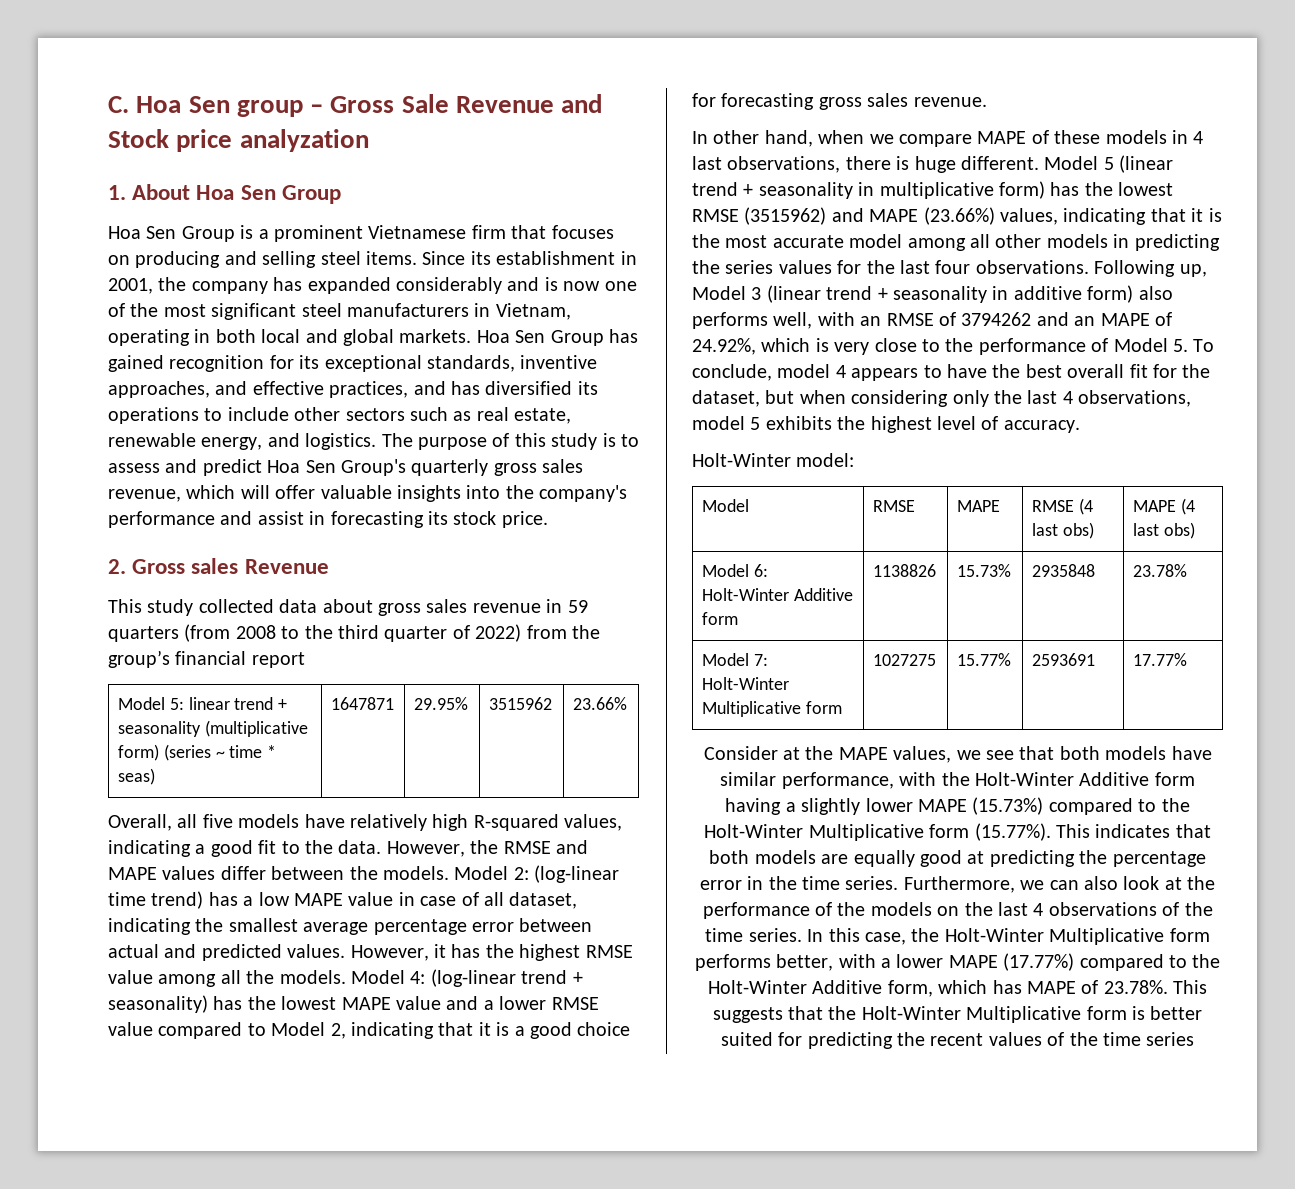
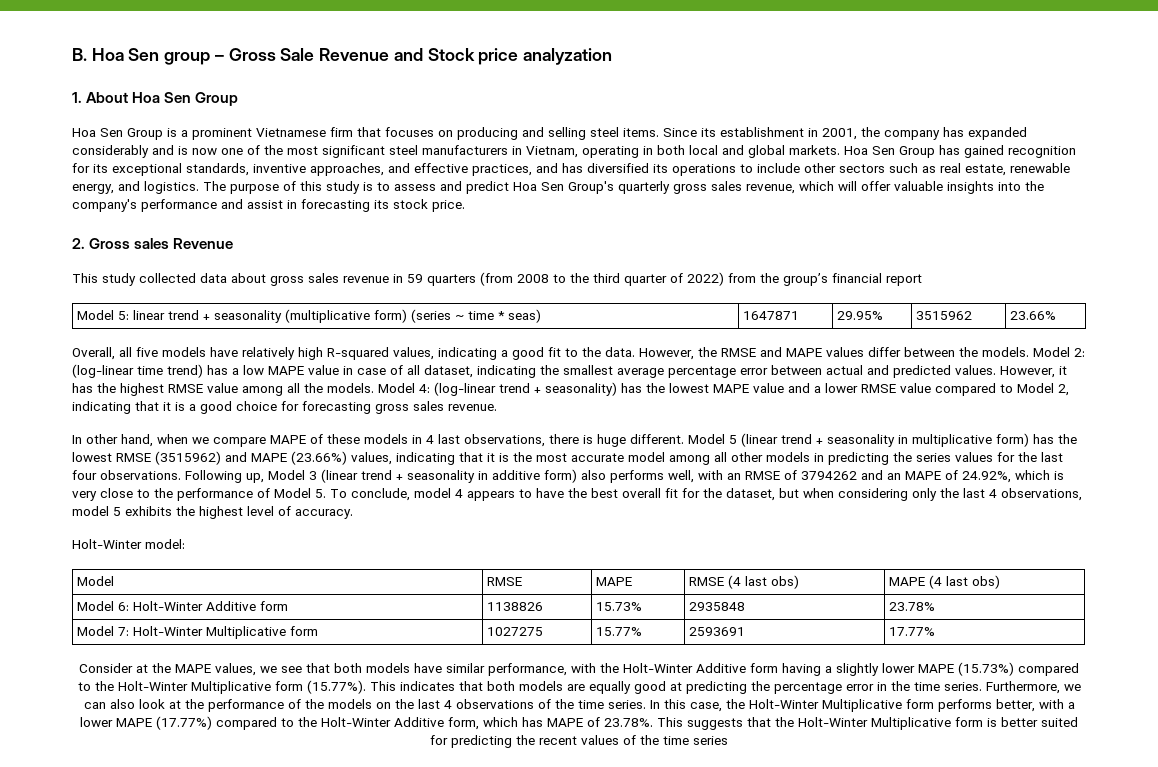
- C. Hoa Sen group – Gross Sale Revenue and Stock price analyzation
+ B. Hoa Sen group – Gross Sale Revenue and Stock price analyzation

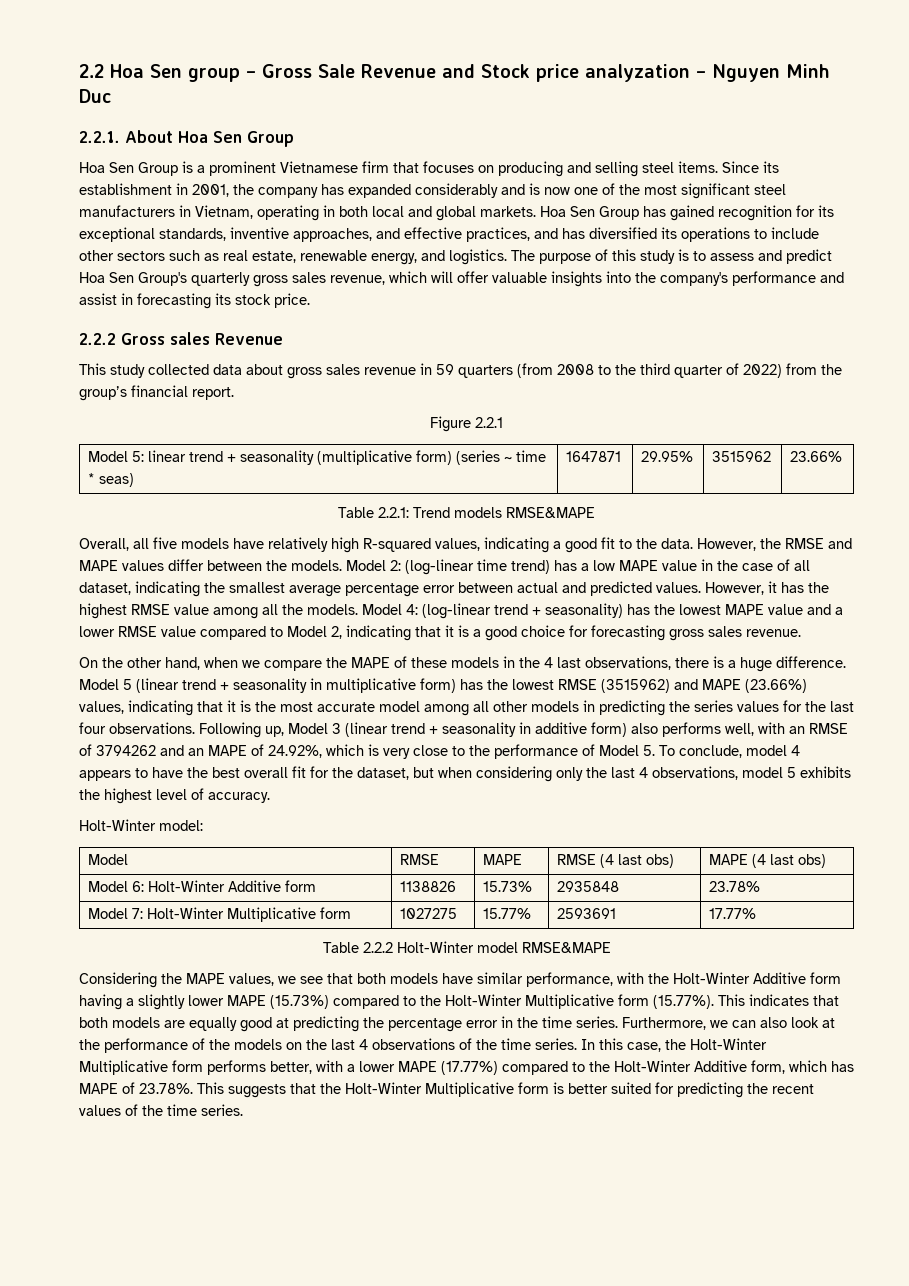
- B. Hoa Sen group – Gross Sale Revenue and Stock price analyzation
- 1. About Hoa Sen Group
+ 2.2 Hoa Sen group – Gross Sale Revenue and Stock price analyzation – Nguyen Minh Duc
+ 2.2.1. About Hoa Sen Group
- 2. Gross sales Revenue
+ 2.2.2 Gross sales Revenue
- This study collected data about gross sales revenue in 59 quarters (from 2008 to the third quarter of 2022) from the group’s financial report
+ This study collected data about gross sales revenue in 59 quarters (from 2008 to the third quarter of 2022) from the group’s financial report.
+ Figure 2.2.1
+ Table 2.2.1: Trend models RMSE&MAPE
- Model 2: (log-linear time trend) has a low MAPE value in case of all dataset, indicating the smallest average percentage error between actual and predicted values.
+ Model 2: (log-linear time trend) has a low MAPE value in the case of all dataset, indicating the smallest average percentage error between actual and predicted values.
- In other hand, when we compare MAPE of these models in 4 last observations, there is huge different.
+ On the other hand, when we compare the MAPE of these models in the 4 last observations, there is a huge difference.
- Consider at the MAPE values, we see that both models have similar performance, with the Holt-Winter Additive form having a slightly lower MAPE (15.73%) compared to the Holt-Winter Multiplicative form (15.77%). This indicates that both models are equally good at predicting the percentage error in the time series.
+ Table 2.2.2 Holt-Winter model RMSE&MAPE
+ Considering the MAPE values, we see that both models have similar performance, with the Holt-Winter Additive form having a slightly lower MAPE (15.73%) compared to the Holt-Winter Multiplicative form (15.77%). This indicates that both models are equally good at predicting the percentage error in the time series.
- In this case, the Holt-Winter Multiplicative form performs better, with a lower MAPE (17.77%) compared to the Holt-Winter Additive form, which has MAPE of 23.78%. This suggests that the Holt-Winter Multiplicative form is better suited for predicting the recent values of the time series
+ In this case, the Holt-Winter Multiplicative form performs better, with a lower MAPE (17.77%) compared to the Holt-Winter Additive form, which has MAPE of 23.78%. This suggests that the Holt-Winter Multiplicative form is better suited for predicting the recent values of the time series.

